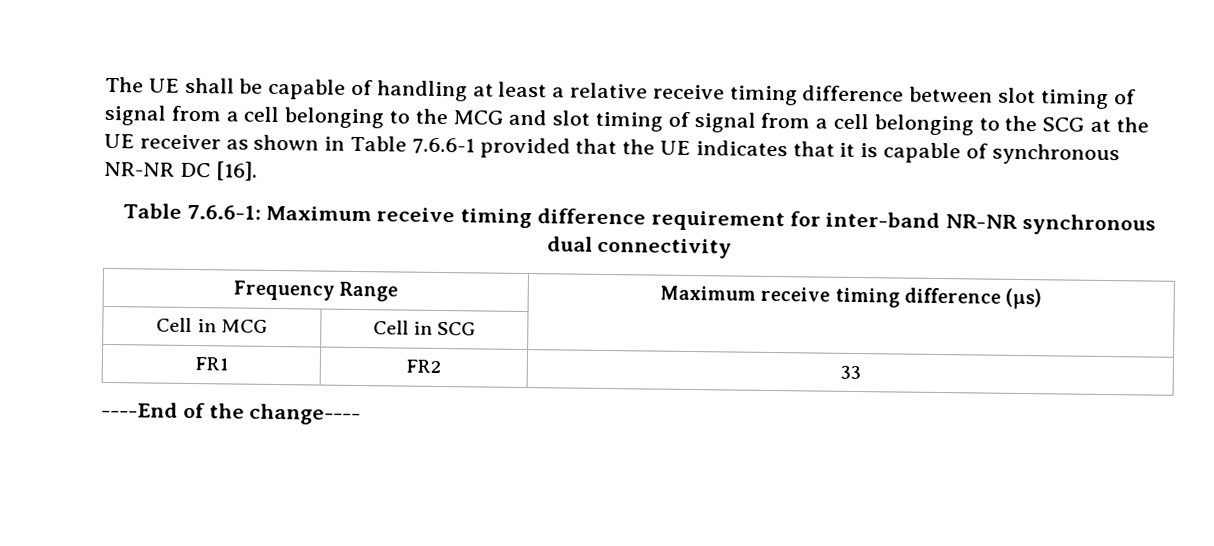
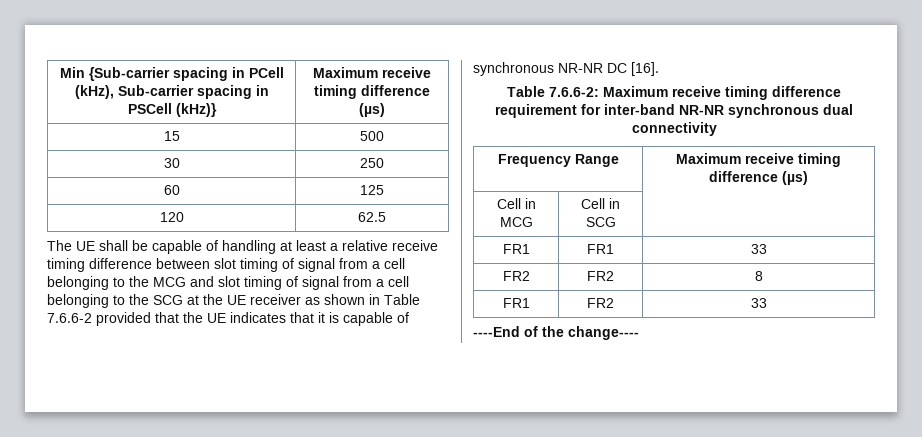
+ Min {Sub-carrier spacing in PCell (kHz), Sub-carrier spacing in PSCell (kHz)} | Maximum receive timing difference (µs)
+ 15 | 500
+ 30 | 250
+ 60 | 125
+ 120 | 62.5
- The UE shall be capable of handling at least a relative receive timing difference between slot timing of signal from a cell belonging to the MCG and slot timing of signal from a cell belonging to the SCG at the UE receiver as shown in Table 7.6.6-1 provided that the UE indicates that it is capable of synchronous NR-NR DC [16].
+ The UE shall be capable of handling at least a relative receive timing difference between slot timing of signal from a cell belonging to the MCG and slot timing of signal from a cell belonging to the SCG at the UE receiver as shown in Table 7.6.6-2 provided that the UE indicates that it is capable of synchronous NR-NR DC [16].
- Table 7.6.6-1: Maximum receive timing difference requirement for inter-band NR-NR synchronous dual connectivity
+ Table 7.6.6-2: Maximum receive timing difference requirement for inter-band NR-NR synchronous dual connectivity
+ FR1 | FR1 | 33
+ FR2 | FR2 | 8

